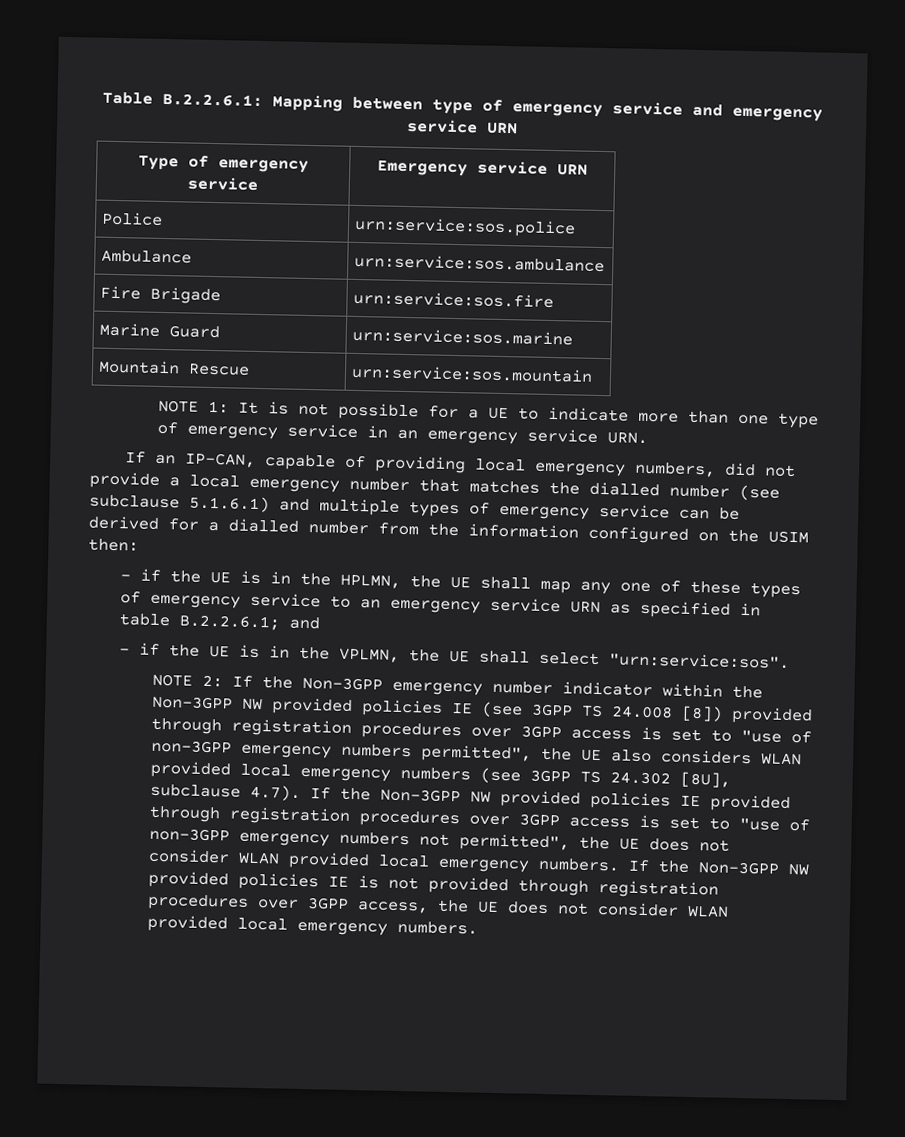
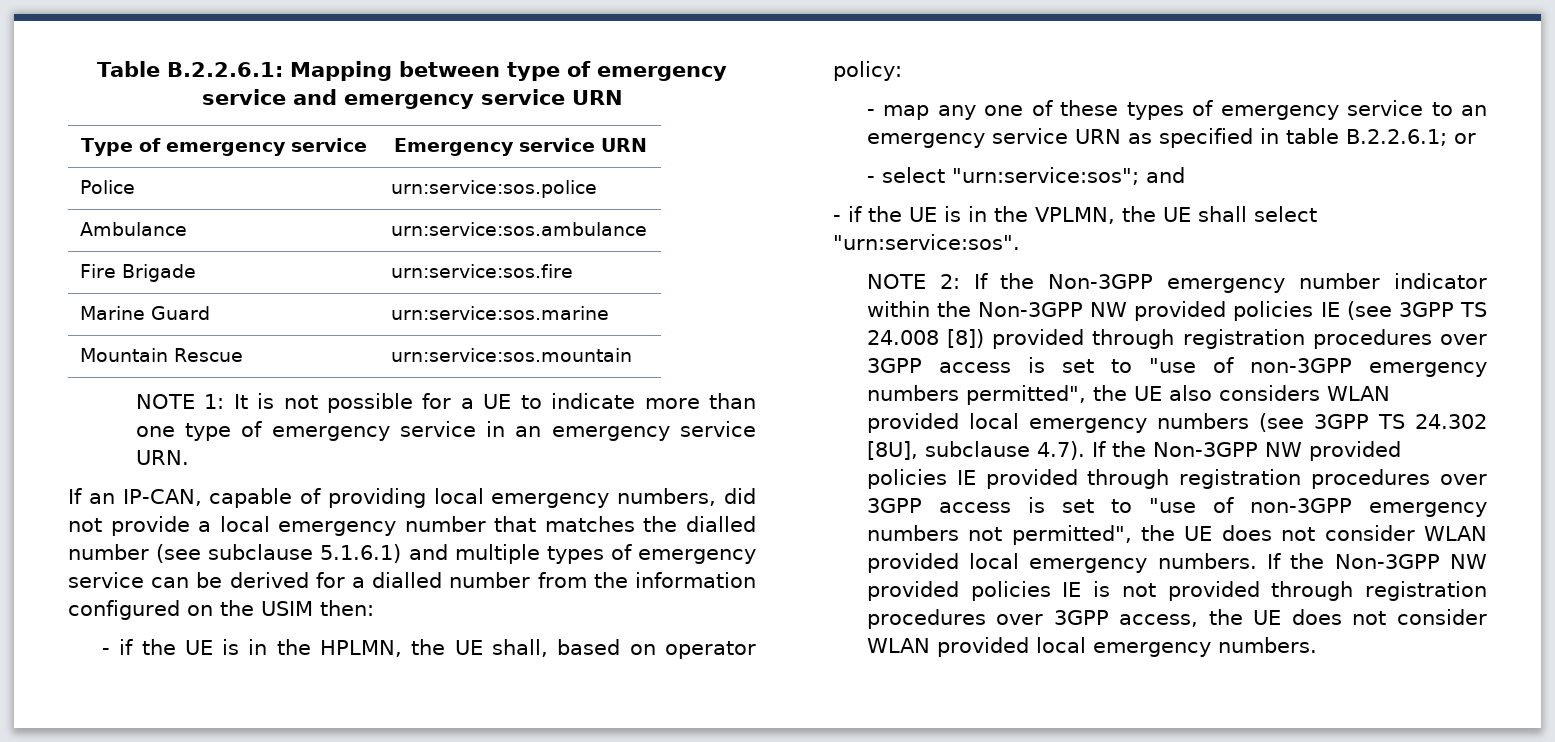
- - if the UE is in the HPLMN, the UE shall map any one of these types of emergency service to an emergency service URN as specified in table B.2.2.6.1; and
+ - if the UE is in the HPLMN, the UE shall, based on operator policy:
+ - map any one of these types of emergency service to an emergency service URN as specified in table B.2.2.6.1; or
+ - select "urn:service:sos"; and

